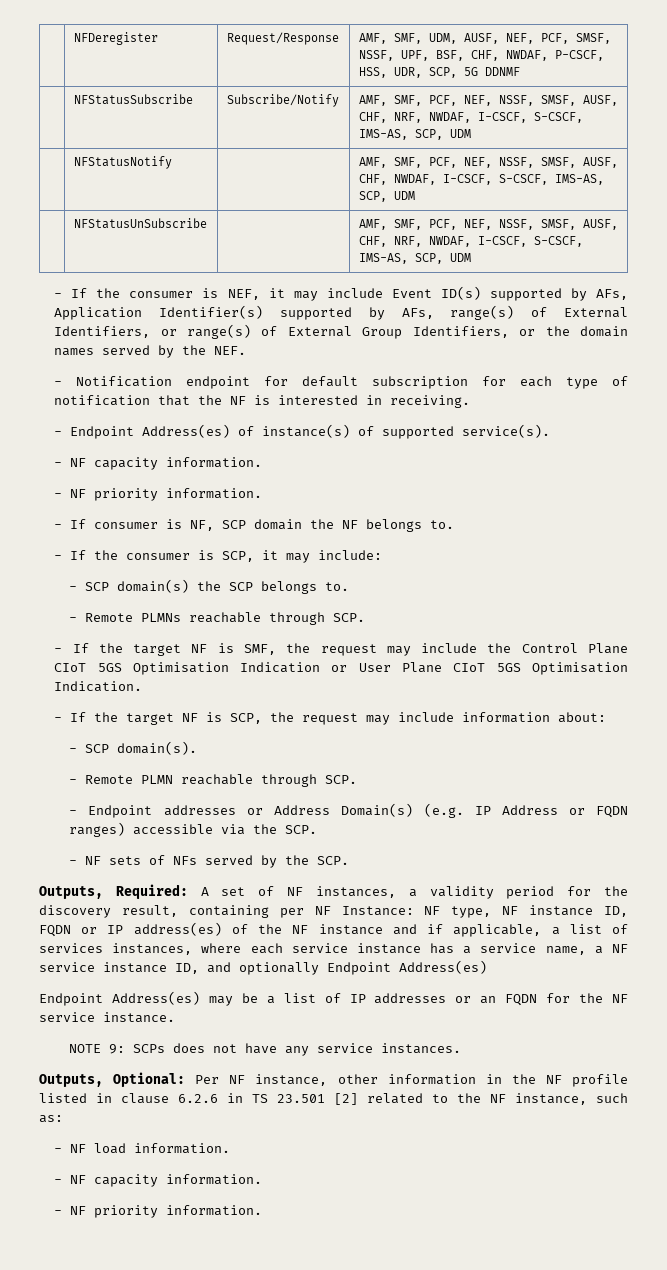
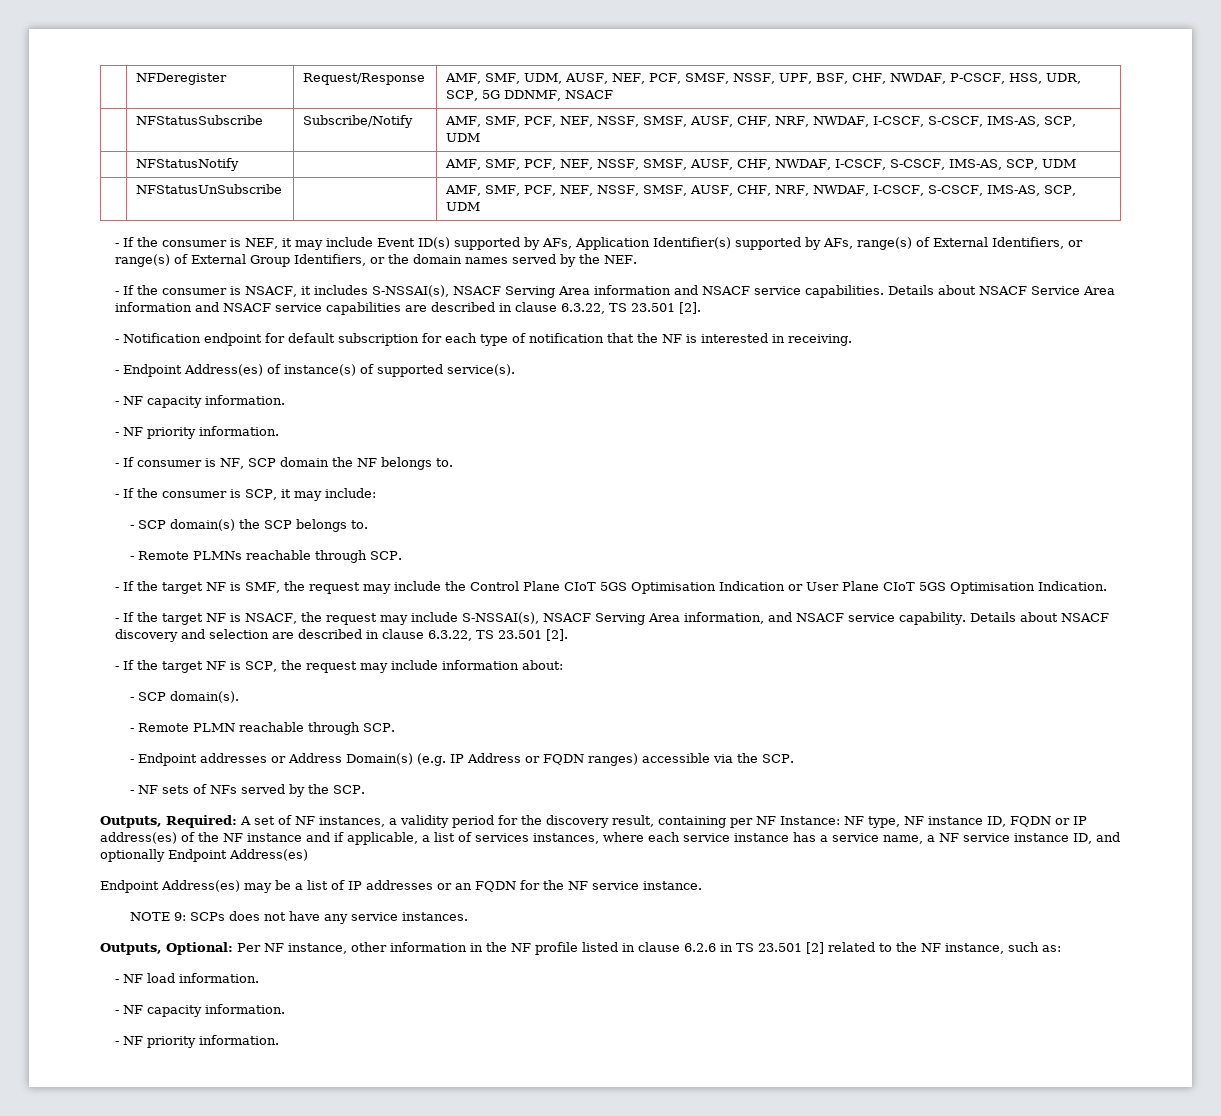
- | NFDeregister | Request/Response | AMF, SMF, UDM, AUSF, NEF, PCF, SMSF, NSSF, UPF, BSF, CHF, NWDAF, P-CSCF, HSS, UDR, SCP, 5G DDNMF
+ | NFDeregister | Request/Response | AMF, SMF, UDM, AUSF, NEF, PCF, SMSF, NSSF, UPF, BSF, CHF, NWDAF, P-CSCF, HSS, UDR, SCP, 5G DDNMF, NSACF
+ - If the consumer is NSACF, it includes S-NSSAI(s), NSACF Serving Area information and NSACF service capabilities. Details about NSACF Service Area information and NSACF service capabilities are described in clause 6.3.22, TS 23.501 [2].
+ - If the target NF is NSACF, the request may include S-NSSAI(s), NSACF Serving Area information, and NSACF service capability. Details about NSACF discovery and selection are described in clause 6.3.22, TS 23.501 [2].

